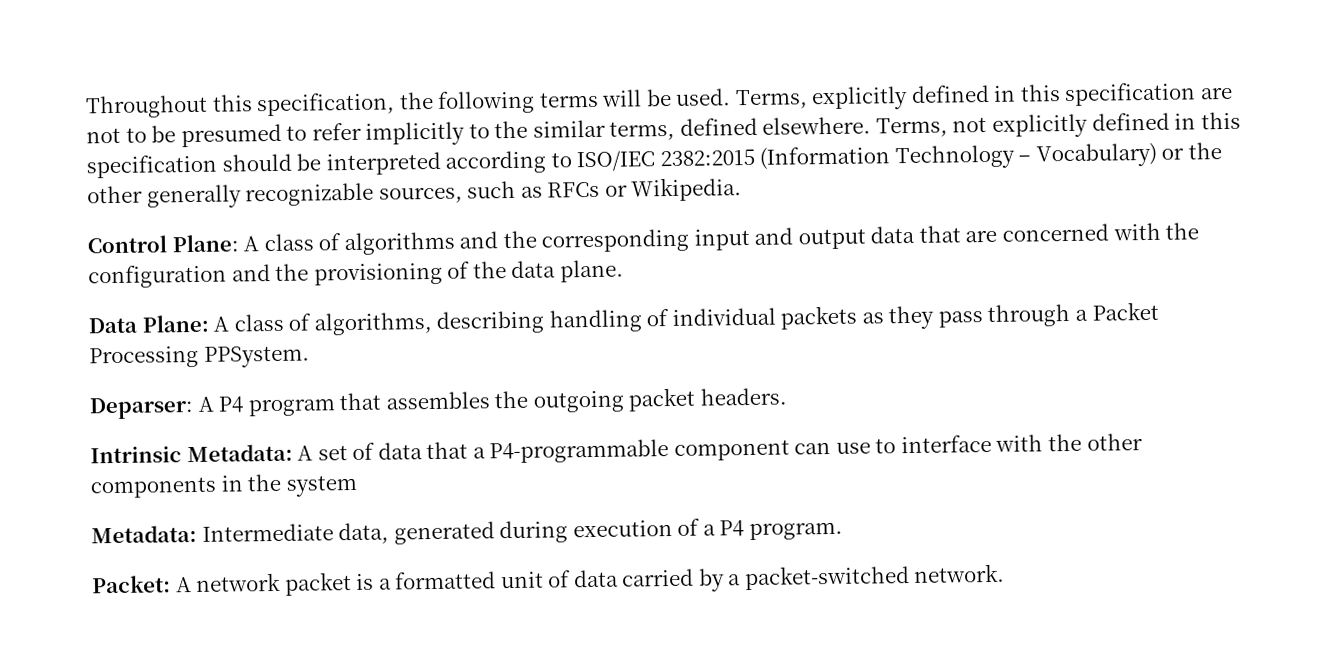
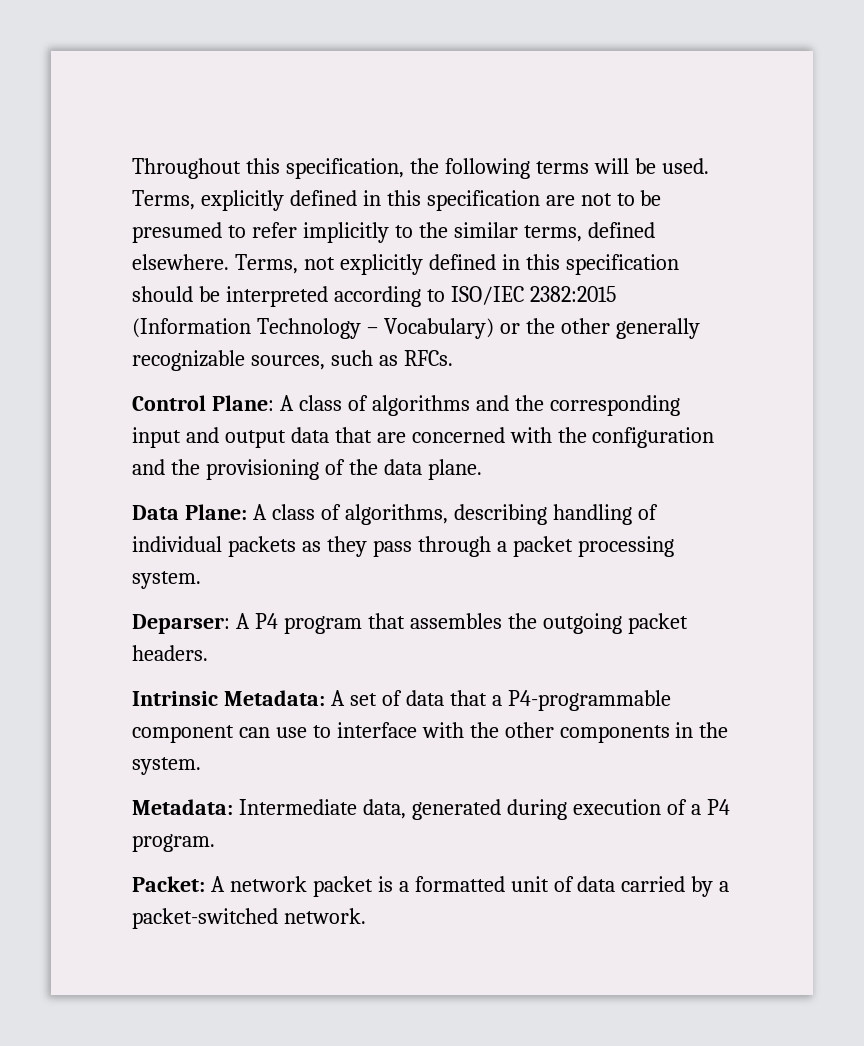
- Terms, not explicitly defined in this specification should be interpreted according to ISO/IEC 2382:2015 (Information Technology – Vocabulary) or the other generally recognizable sources, such as RFCs or Wikipedia.
+ Terms, not explicitly defined in this specification should be interpreted according to ISO/IEC 2382:2015 (Information Technology – Vocabulary) or the other generally recognizable sources, such as RFCs.
- Data Plane: A class of algorithms, describing handling of individual packets as they pass through a Packet Processing PPSystem.
+ Data Plane: A class of algorithms, describing handling of individual packets as they pass through a packet processing system.
- Intrinsic Metadata: A set of data that a P4-programmable component can use to interface with the other components in the system
+ Intrinsic Metadata: A set of data that a P4-programmable component can use to interface with the other components in the system.

